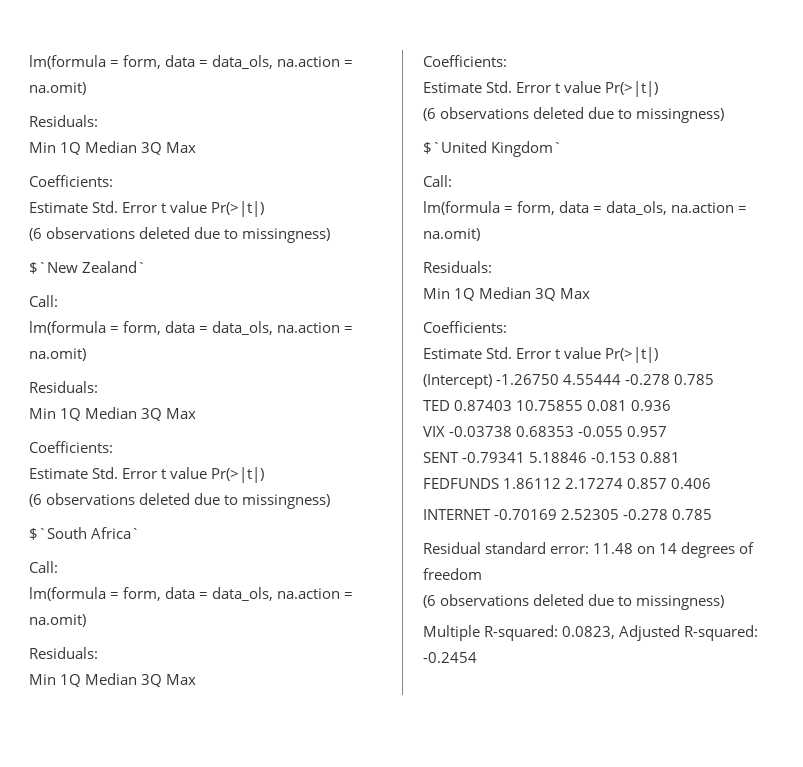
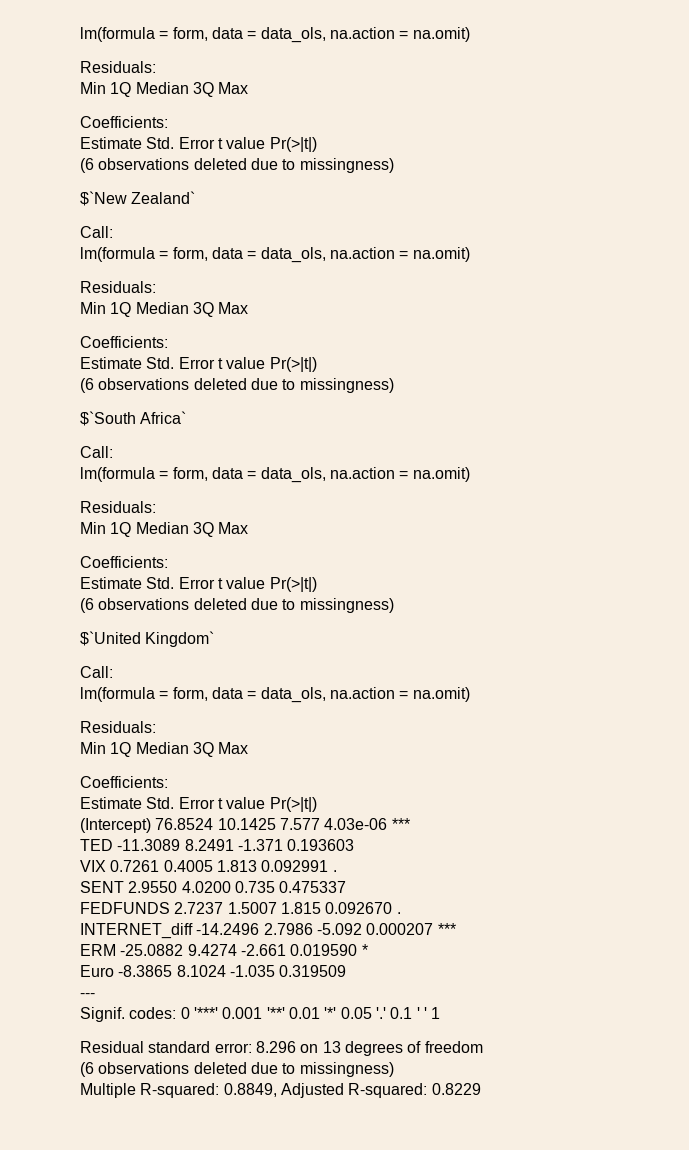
- (Intercept) -1.26750 4.55444 -0.278 0.785
- TED 0.87403 10.75855 0.081 0.936
- VIX -0.03738 0.68353 -0.055 0.957
- SENT -0.79341 5.18846 -0.153 0.881
- FEDFUNDS 1.86112 2.17274 0.857 0.406
- INTERNET -0.70169 2.52305 -0.278 0.785
+ (Intercept) 76.8524 10.1425 7.577 4.03e-06 ***
+ TED -11.3089 8.2491 -1.371 0.193603
+ VIX 0.7261 0.4005 1.813 0.092991 .
+ SENT 2.9550 4.0200 0.735 0.475337
+ FEDFUNDS 2.7237 1.5007 1.815 0.092670 .
+ INTERNET_diff -14.2496 2.7986 -5.092 0.000207 ***
+ ERM -25.0882 9.4274 -2.661 0.019590 *
+ Euro -8.3865 8.1024 -1.035 0.319509
+ ---
+ Signif. codes: 0 '***' 0.001 '**' 0.01 '*' 0.05 '.' 0.1 ' ' 1
- Residual standard error: 11.48 on 14 degrees of freedom
+ Residual standard error: 8.296 on 13 degrees of freedom
- Multiple R-squared: 0.0823, Adjusted R-squared: -0.2454
+ Multiple R-squared: 0.8849, Adjusted R-squared: 0.8229

